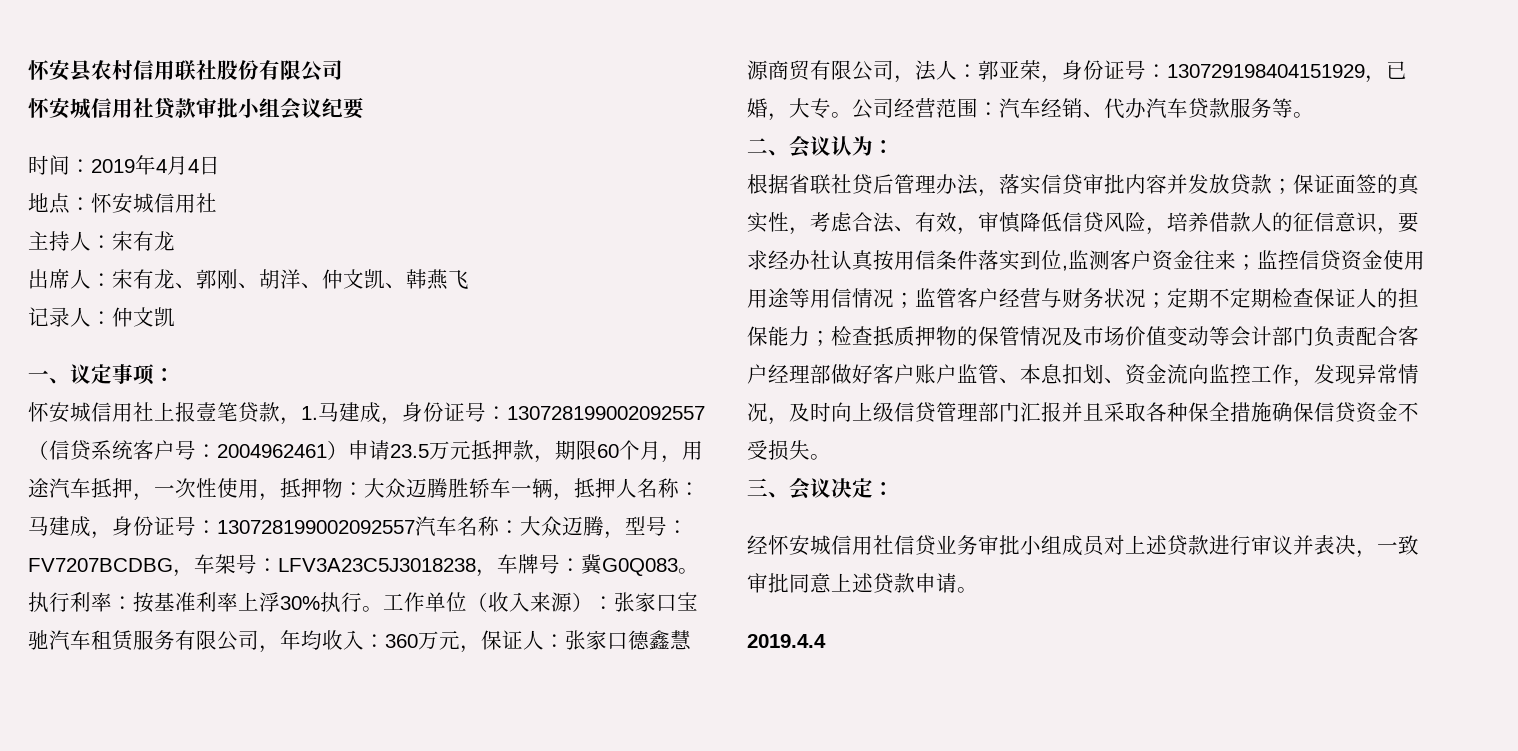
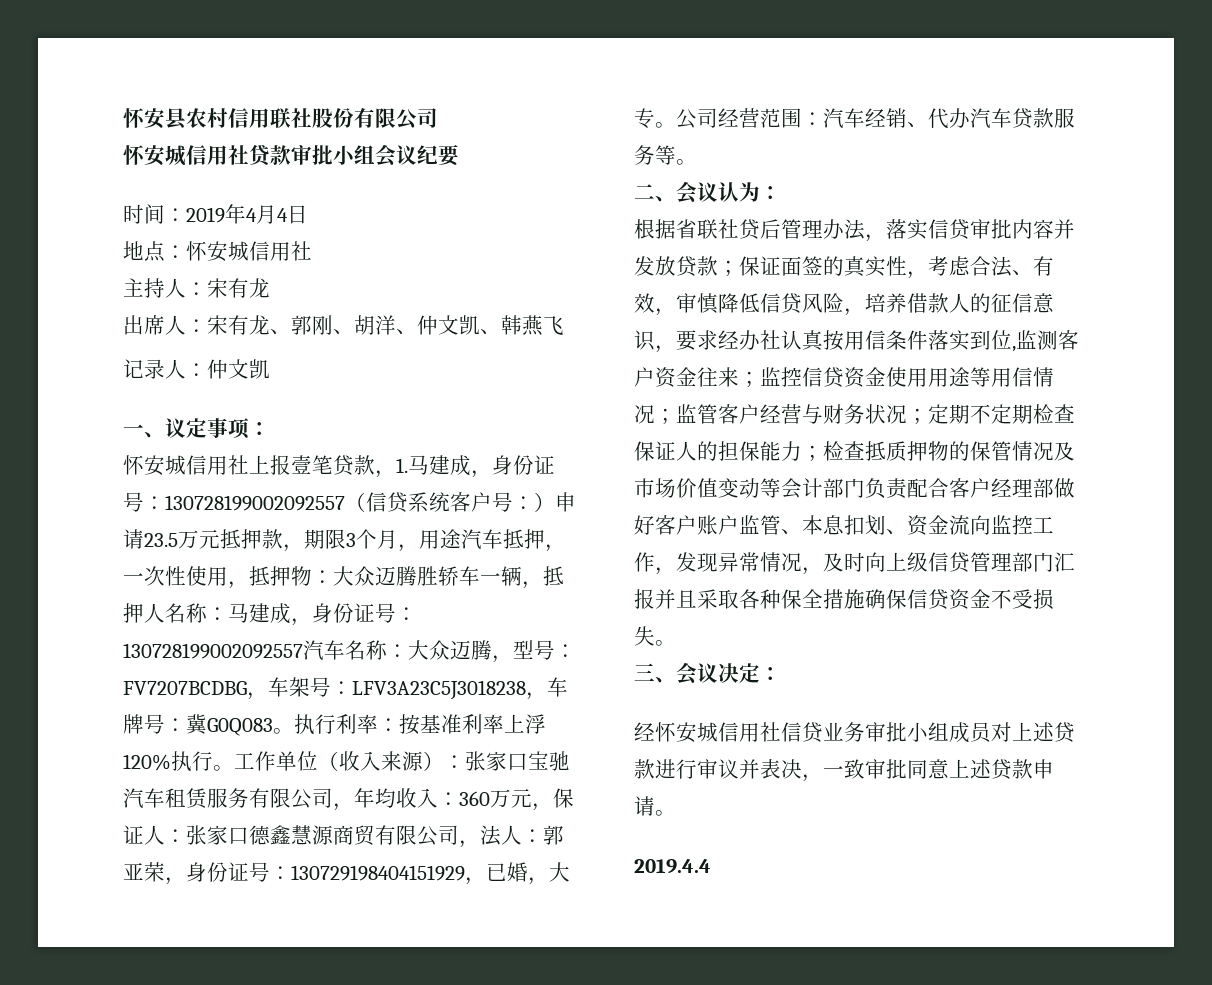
- 2004962461）申请23.5万元抵押款，期限60个月，用途汽车抵押，一次性使用，抵押物：
+ ）申请23.5万元抵押款，期限3个月，用途汽车抵押，一次性使用，抵押物：
- 执行利率：按基准利率上浮30%执行。
+ 执行利率：按基准利率上浮120%执行。

